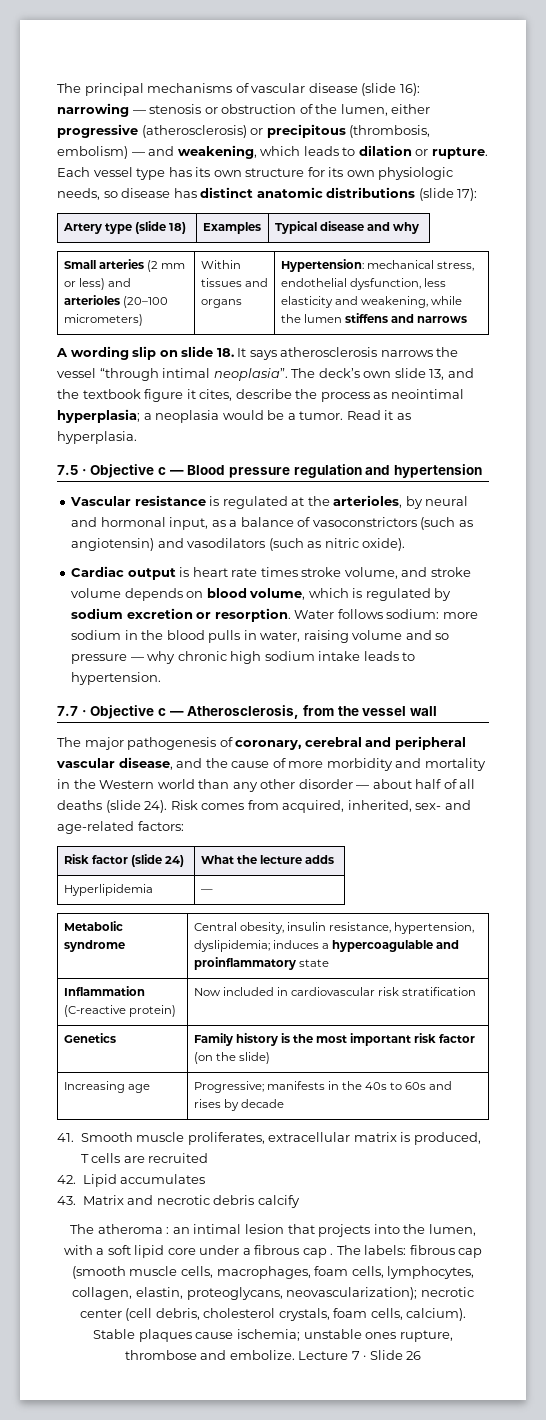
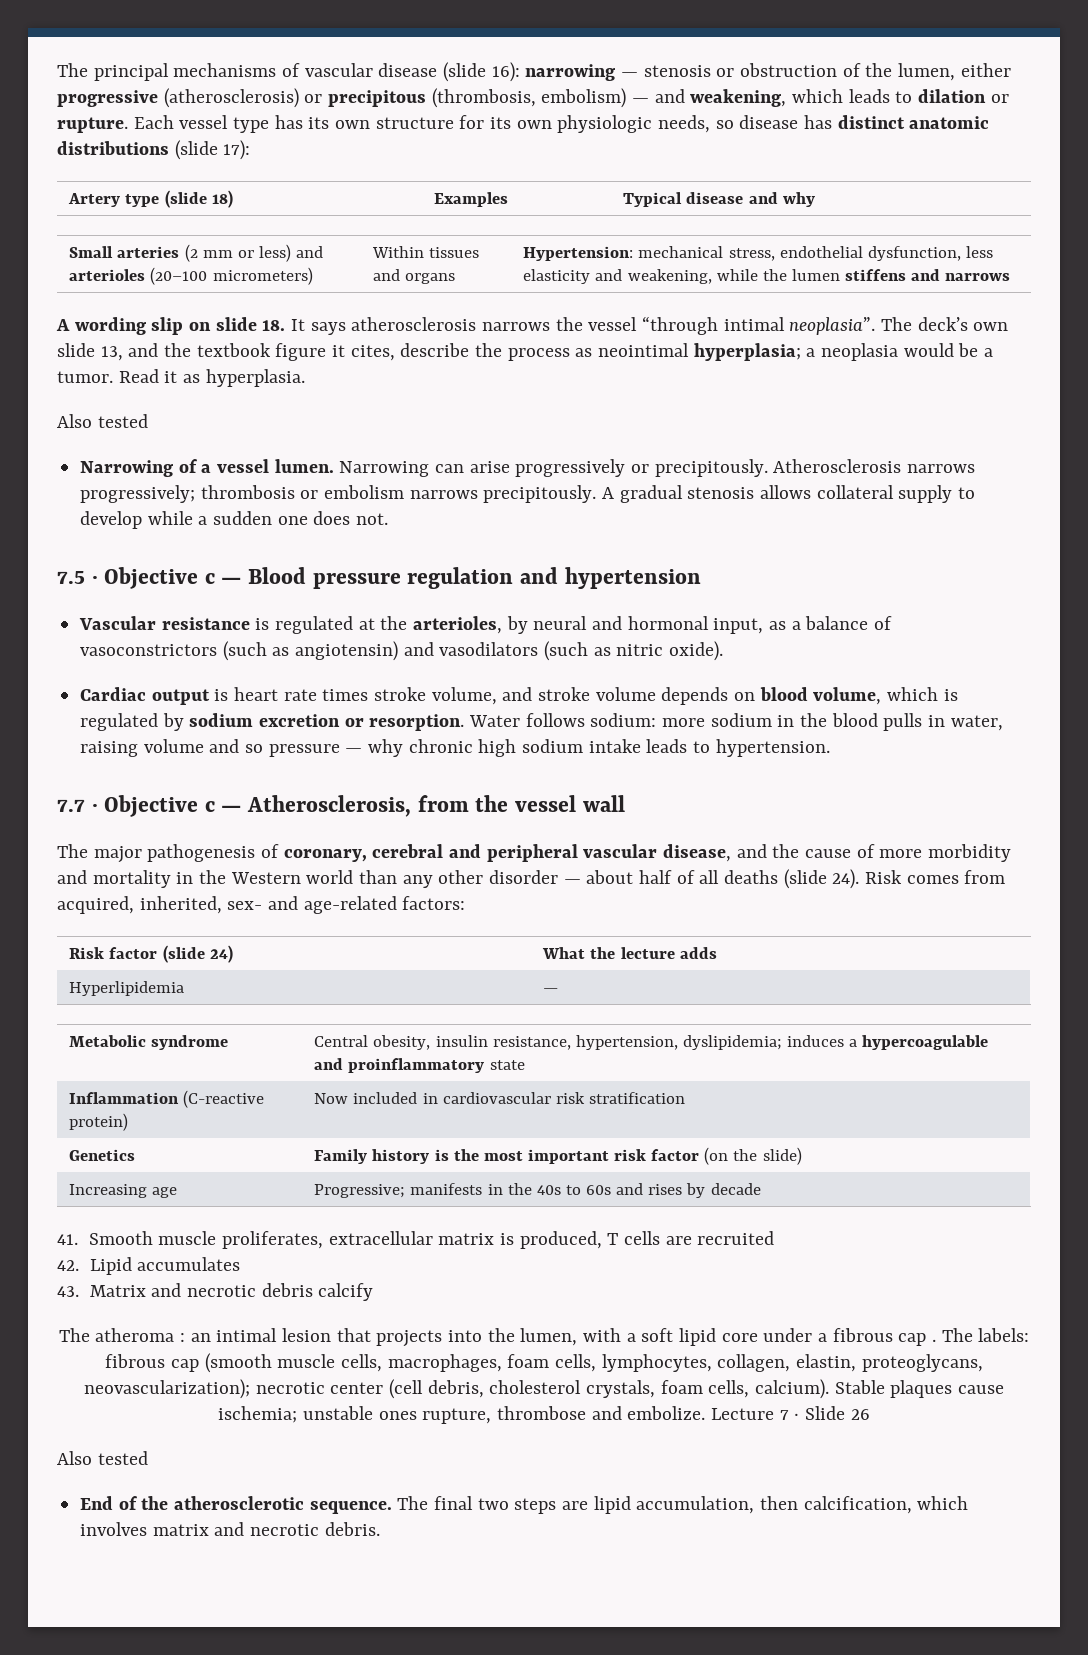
  Read it as hyperplasia.
+ Also tested
+ Narrowing of a vessel lumen. Narrowing can arise progressively or precipitously. Atherosclerosis narrows progressively; thrombosis or embolism narrows precipitously. A gradual stenosis allows collateral supply to develop while a sudden one does not.
  Lecture 7 · Slide 26
+ Also tested
+ End of the atherosclerotic sequence. The final two steps are lipid accumulation, then calcification, which involves matrix and necrotic debris.

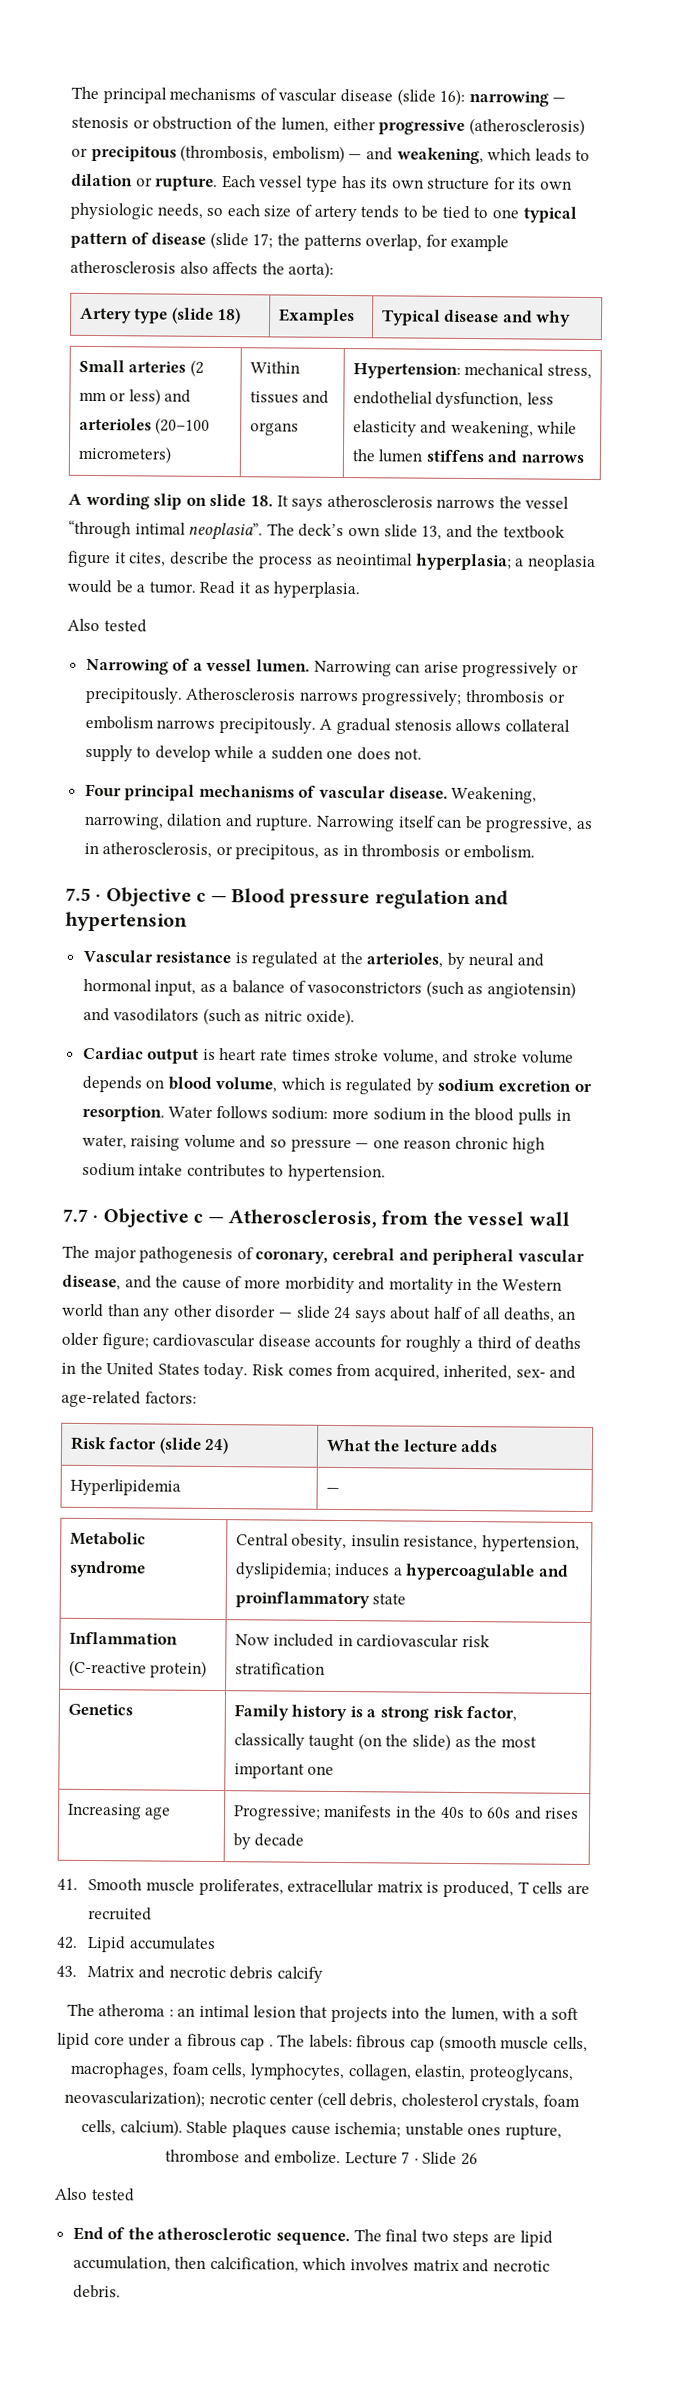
- Each vessel type has its own structure for its own physiologic needs, so disease has distinct anatomic distributions (slide 17):
+ Each vessel type has its own structure for its own physiologic needs, so each size of artery tends to be tied to one typical pattern of disease (slide 17; the patterns overlap, for example atherosclerosis also affects the aorta):
+ Four principal mechanisms of vascular disease. Weakening, narrowing, dilation and rupture. Narrowing itself can be progressive, as in atherosclerosis, or precipitous, as in thrombosis or embolism.
- Water follows sodium: more sodium in the blood pulls in water, raising volume and so pressure — why chronic high sodium intake leads to hypertension.
+ Water follows sodium: more sodium in the blood pulls in water, raising volume and so pressure — one reason chronic high sodium intake contributes to hypertension.
- The major pathogenesis of coronary, cerebral and peripheral vascular disease, and the cause of more morbidity and mortality in the Western world than any other disorder — about half of all deaths (slide 24).
+ The major pathogenesis of coronary, cerebral and peripheral vascular disease, and the cause of more morbidity and mortality in the Western world than any other disorder — slide 24 says about half of all deaths, an older figure; cardiovascular disease accounts for roughly a third of deaths in the United States today.
- Genetics | Family history is the most important risk factor (on the slide)
+ Genetics | Family history is a strong risk factor, classically taught (on the slide) as the most important one

